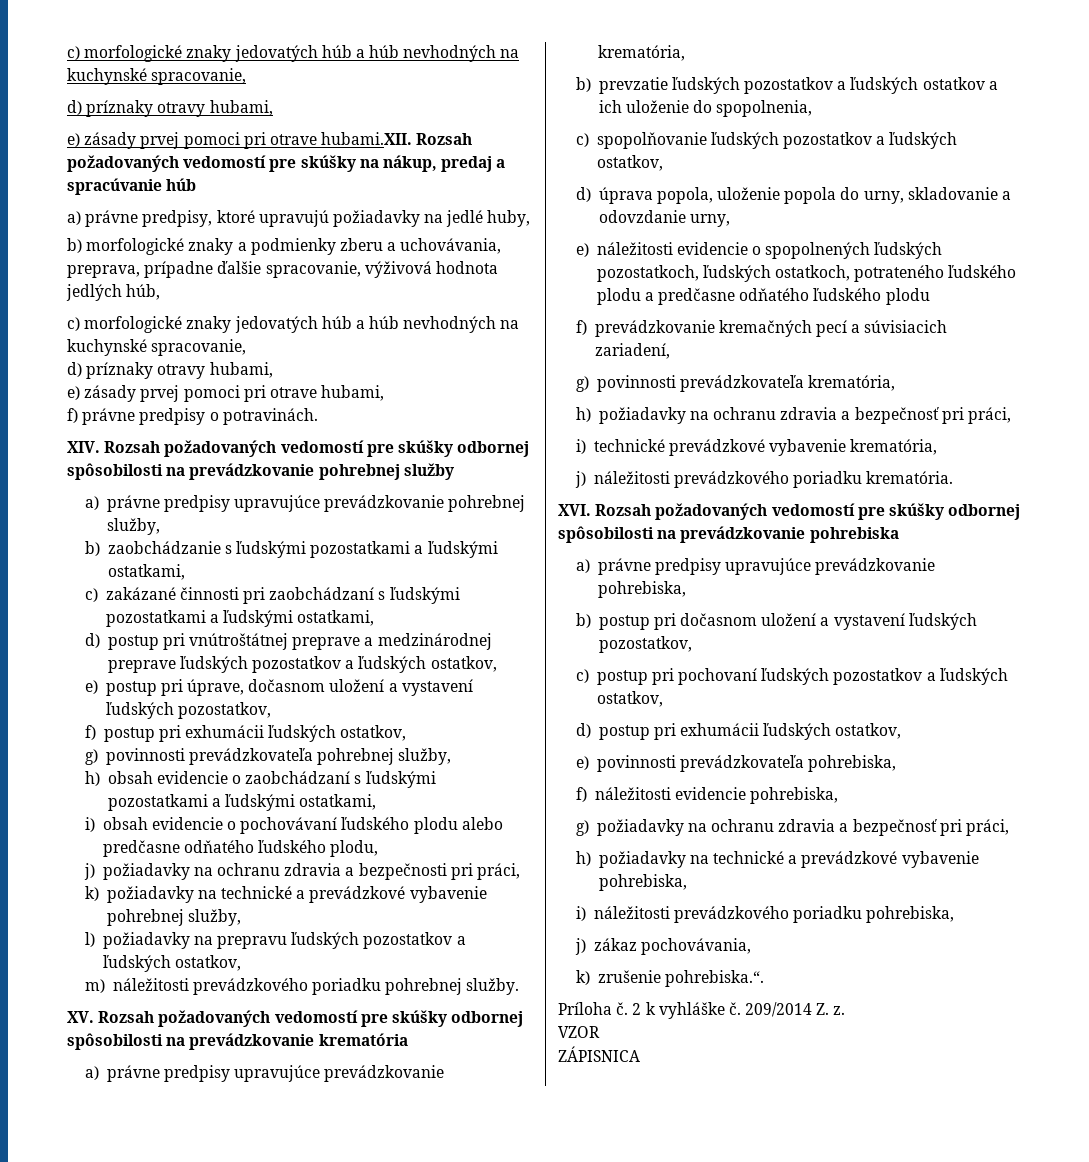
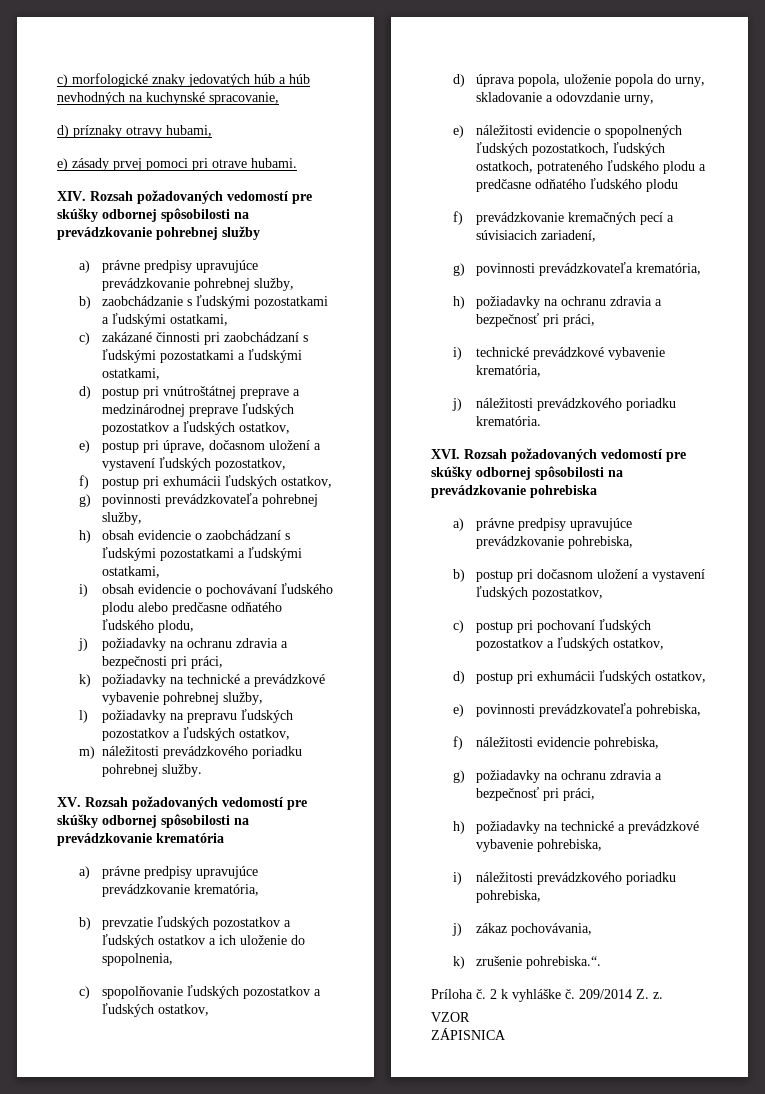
- e) zásady prvej pomoci pri otrave hubami.XII. Rozsah požadovaných vedomostí pre skúšky na nákup, predaj a spracúvanie húb
- a) právne predpisy, ktoré upravujú požiadavky na jedlé huby,
- b) morfologické znaky a podmienky zberu a uchovávania, preprava, prípadne ďalšie spracovanie, výživová hodnota jedlých húb,
- c) morfologické znaky jedovatých húb a húb nevhodných na kuchynské spracovanie,
- d) príznaky otravy hubami,
- e) zásady prvej pomoci pri otrave hubami,
- f) právne predpisy o potravinách.
+ e) zásady prvej pomoci pri otrave hubami.

